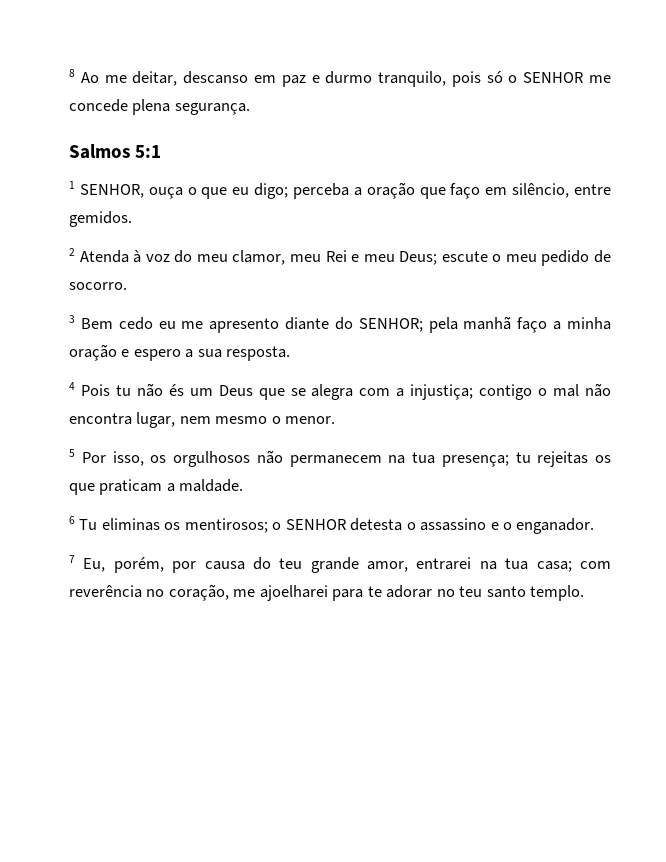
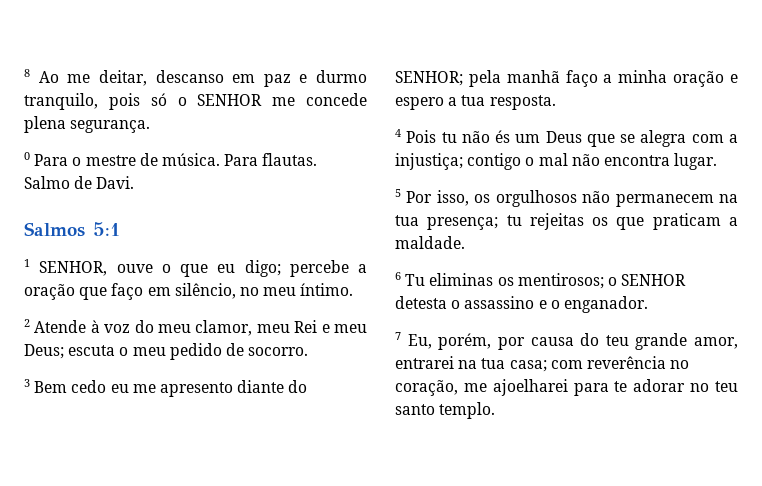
+ 0 Para o mestre de música. Para flautas. Salmo de Davi.
- 1 SENHOR, ouça o que eu digo; perceba a oração que faço em silêncio, entre gemidos.
+ 1 SENHOR, ouve o que eu digo; percebe a oração que faço em silêncio, no meu íntimo.
- 2 Atenda à voz do meu clamor, meu Rei e meu Deus; escute o meu pedido de socorro.
+ 2 Atende à voz do meu clamor, meu Rei e meu Deus; escuta o meu pedido de socorro.
- 3 Bem cedo eu me apresento diante do SENHOR; pela manhã faço a minha oração e espero a sua resposta.
+ 3 Bem cedo eu me apresento diante do SENHOR; pela manhã faço a minha oração e espero a tua resposta.
- 4 Pois tu não és um Deus que se alegra com a injustiça; contigo o mal não encontra lugar, nem mesmo o menor.
+ 4 Pois tu não és um Deus que se alegra com a injustiça; contigo o mal não encontra lugar.

